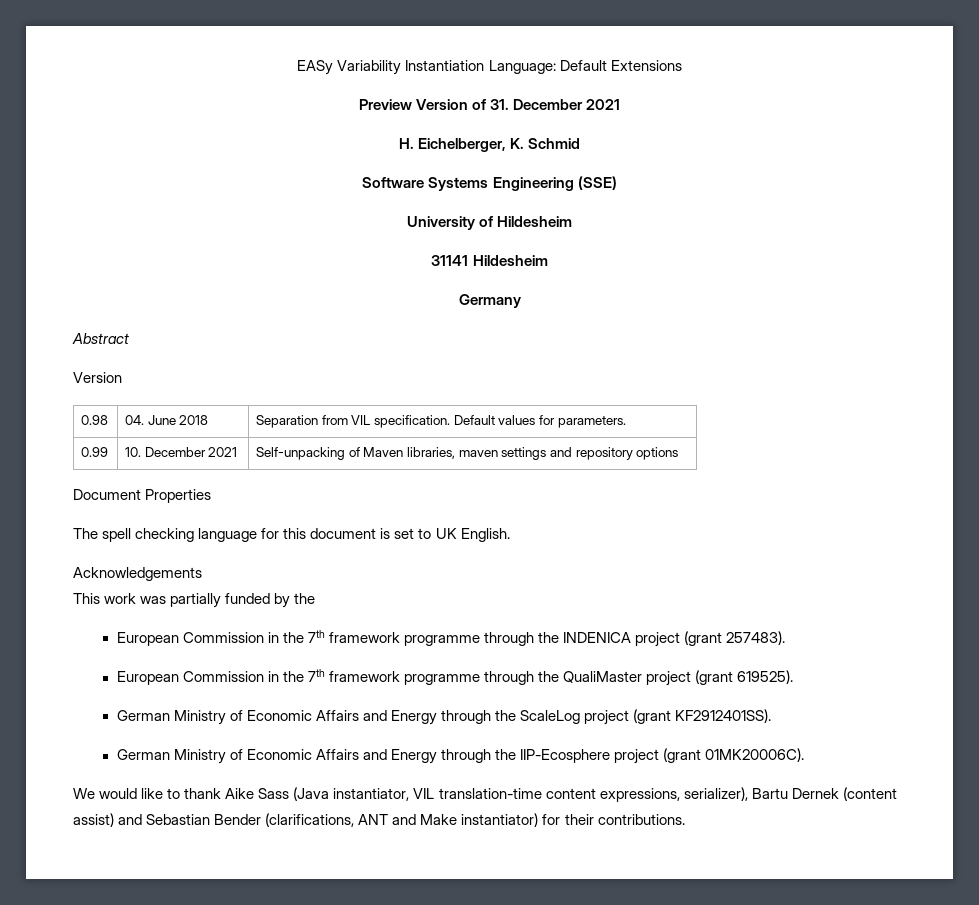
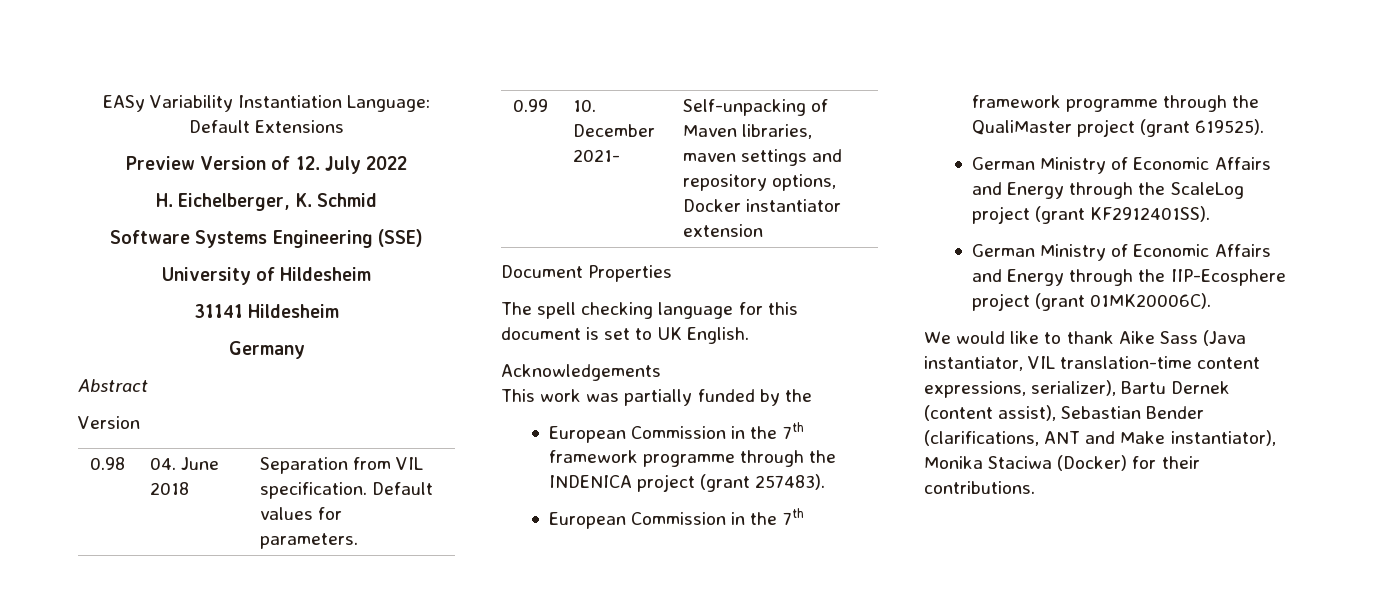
- Preview Version of 31. December 2021
+ Preview Version of 12. July 2022
- 0.99 | 10. December 2021 | Self-unpacking of Maven libraries, maven settings and repository options
+ 0.99 | 10. December 2021- | Self-unpacking of Maven libraries, maven settings and repository options, Docker instantiator extension
- We would like to thank Aike Sass (Java instantiator, VIL translation-time content expressions, serializer), Bartu Dernek (content assist) and Sebastian Bender (clarifications, ANT and Make instantiator) for their contributions.
+ We would like to thank Aike Sass (Java instantiator, VIL translation-time content expressions, serializer), Bartu Dernek (content assist), Sebastian Bender (clarifications, ANT and Make instantiator), Monika Staciwa (Docker) for their contributions.

